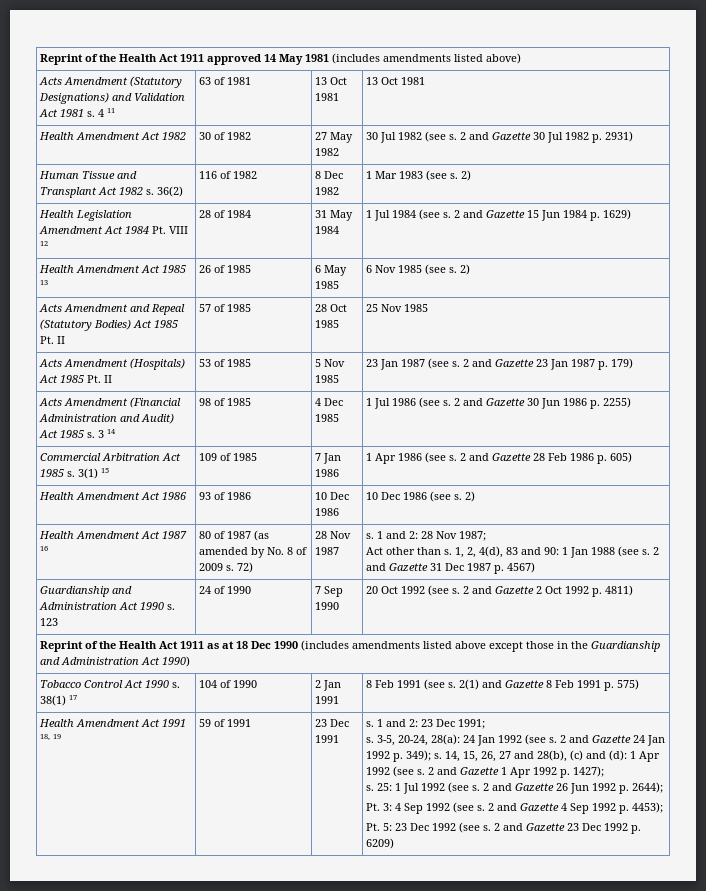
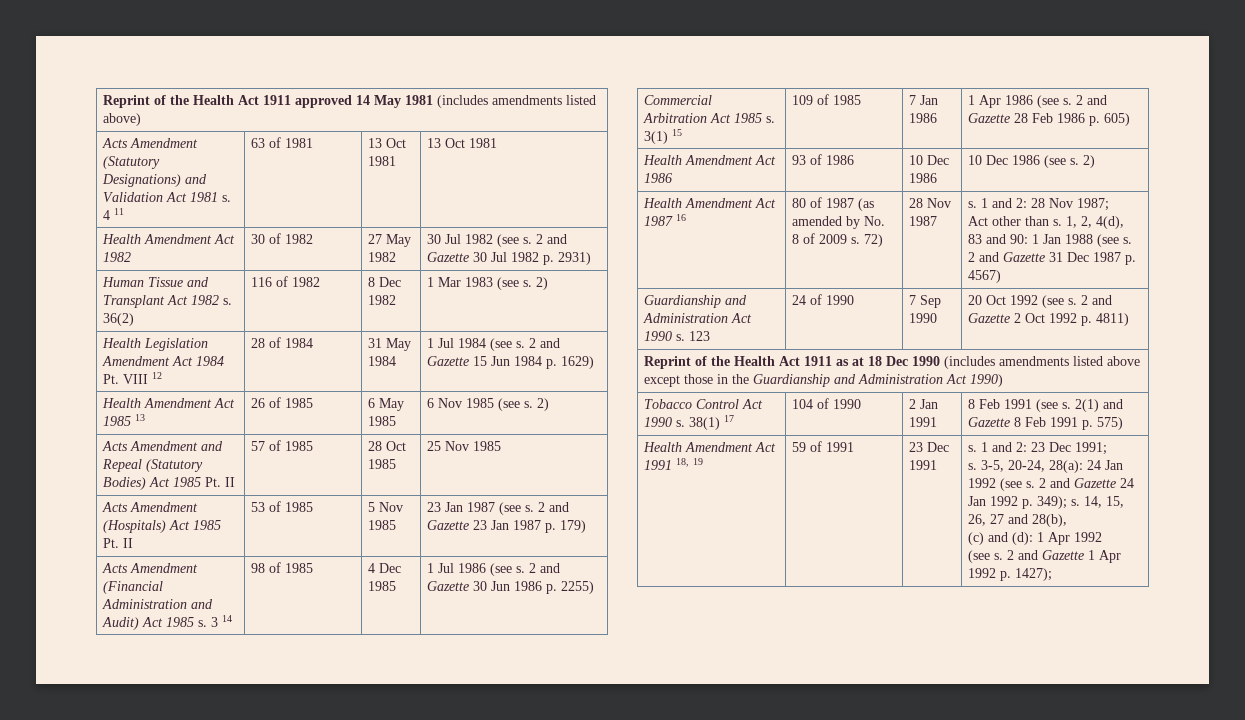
- 14, 15, 26, 27 and 28(b), (c) and (d): 1 Apr 1992 (see s.
+ 14, 15, 26, 27 and 28(b),
+ (c) and (d): 1 Apr 1992
+ (see s.
- s. 25: 1 Jul 1992 (see s. 2 and Gazette 26 Jun 1992 p. 2644);
- Pt. 3: 4 Sep 1992 (see s. 2 and Gazette 4 Sep 1992 p. 4453);
- Pt. 5: 23 Dec 1992 (see s. 2 and Gazette 23 Dec 1992 p. 6209)

